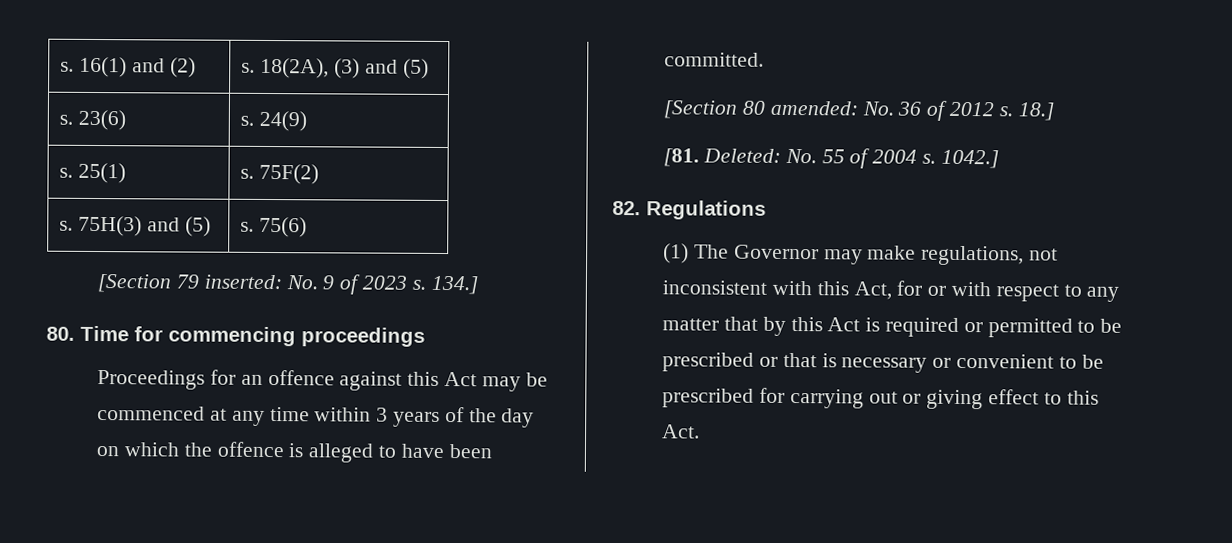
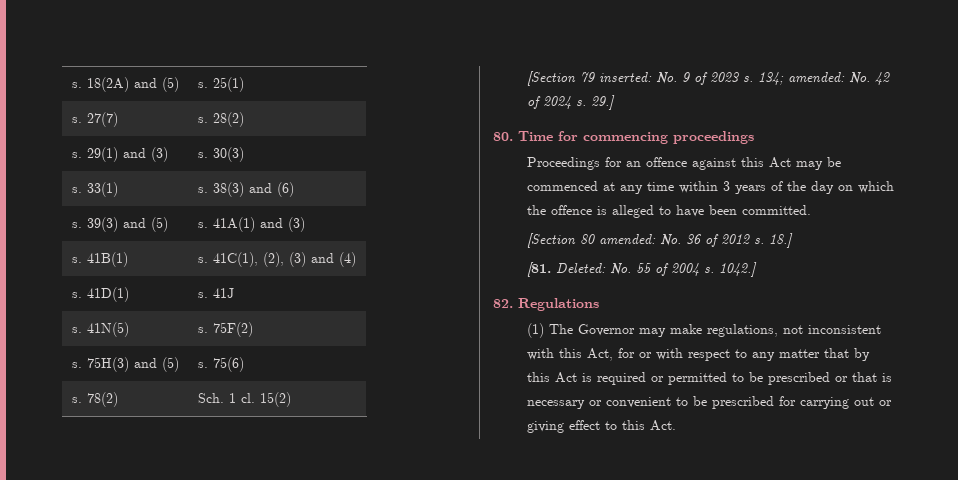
- s. 16(1) and (2) | s. 18(2A), (3) and (5)
- s. 23(6) | s. 24(9)
- s. 25(1) | s. 75F(2)
+ s. 18(2A) and (5) | s. 25(1)
+ s. 27(7) | s. 28(2)
+ s. 29(1) and (3) | s. 30(3)
+ s. 33(1) | s. 38(3) and (6)
+ s. 39(3) and (5) | s. 41A(1) and (3)
+ s. 41B(1) | s. 41C(1), (2), (3) and (4)
+ s. 41D(1) | s. 41J
+ s. 41N(5) | s. 75F(2)
+ s. 78(2) | Sch. 1 cl. 15(2)
- 134.]
+ 134; amended: No. 42 of 2024 s. 29.]

